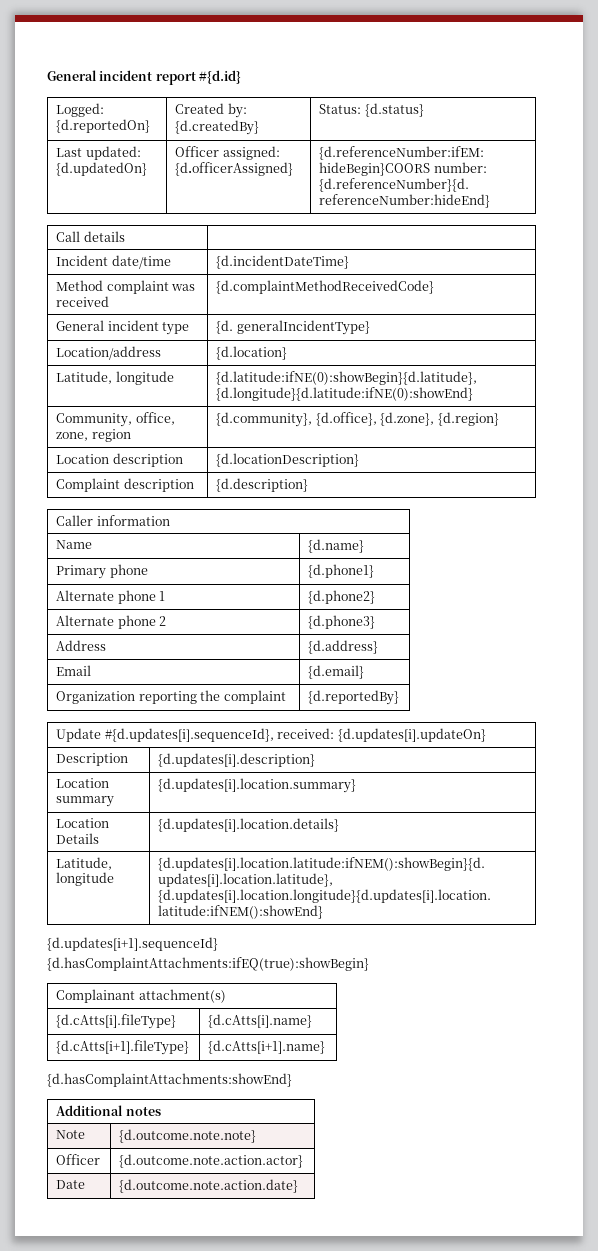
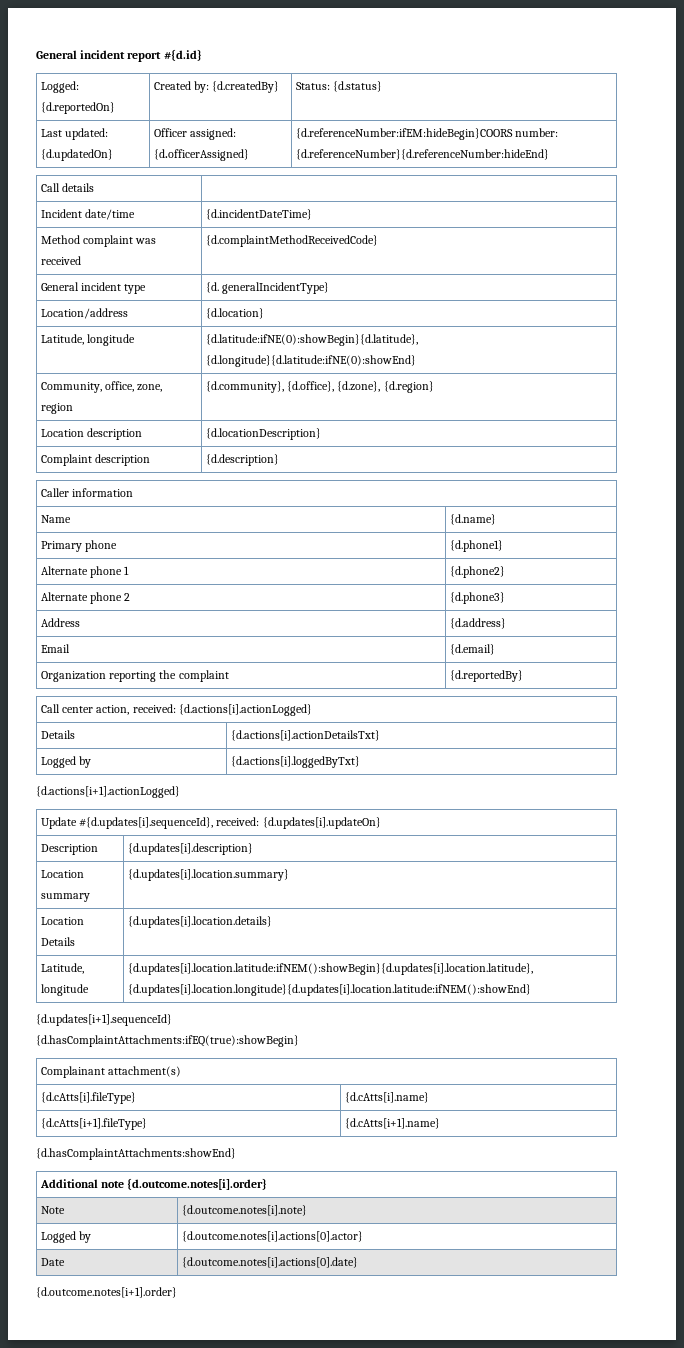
+ Call center action, received: {d.actions[i].actionLogged}
+ Details | {d.actions[i].actionDetailsTxt}
+ Logged by | {d.actions[i].loggedByTxt}
+ {d.actions[i+1].actionLogged}
- Additional notes
+ Additional note {d.outcome.notes[i].order}
- Note | {d.outcome.note.note}
- Officer | {d.outcome.note.action.actor}
+ Note | {d.outcome.notes[i].note}
+ Logged by | {d.outcome.notes[i].actions[0].actor}
- Date | {d.outcome.note.action.date}
+ Date | {d.outcome.notes[i].actions[0].date}
+ {d.outcome.notes[i+1].order}

